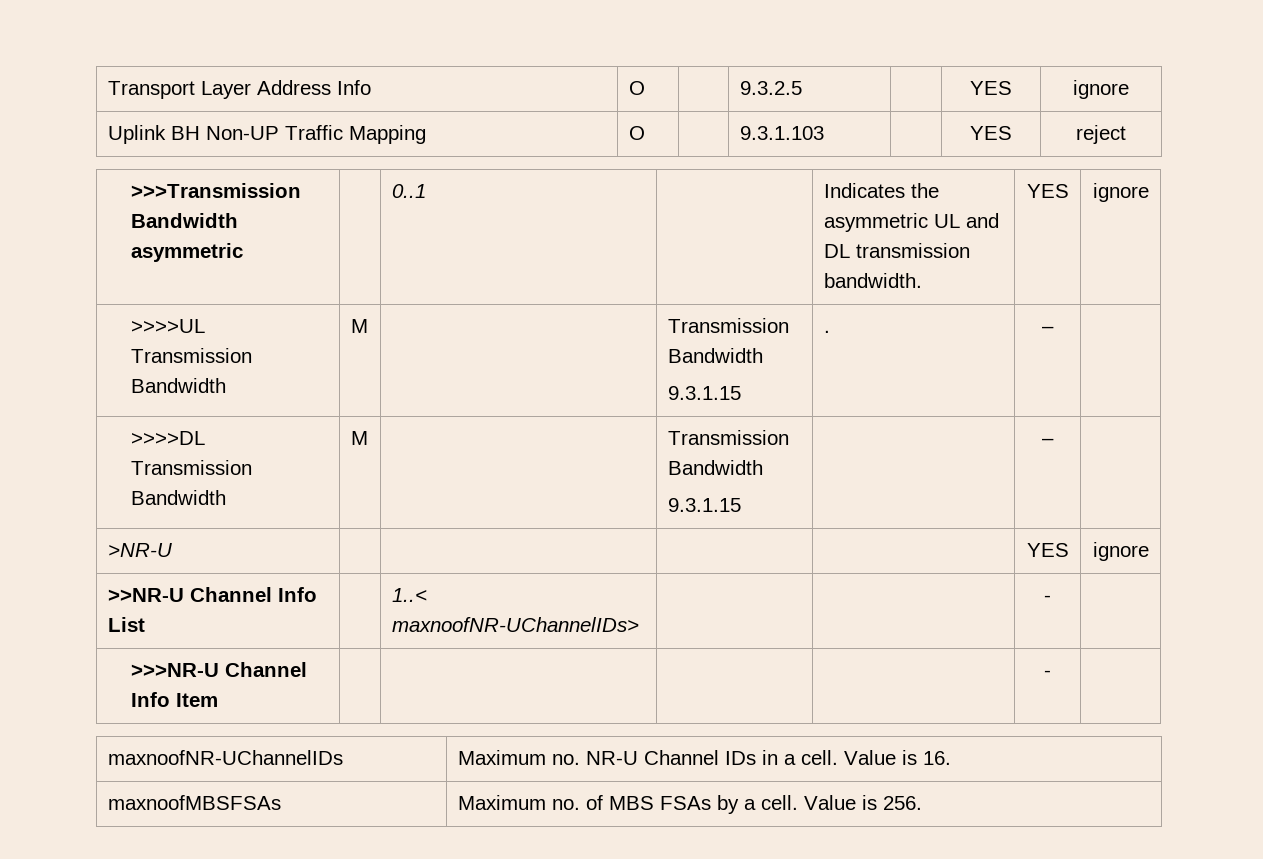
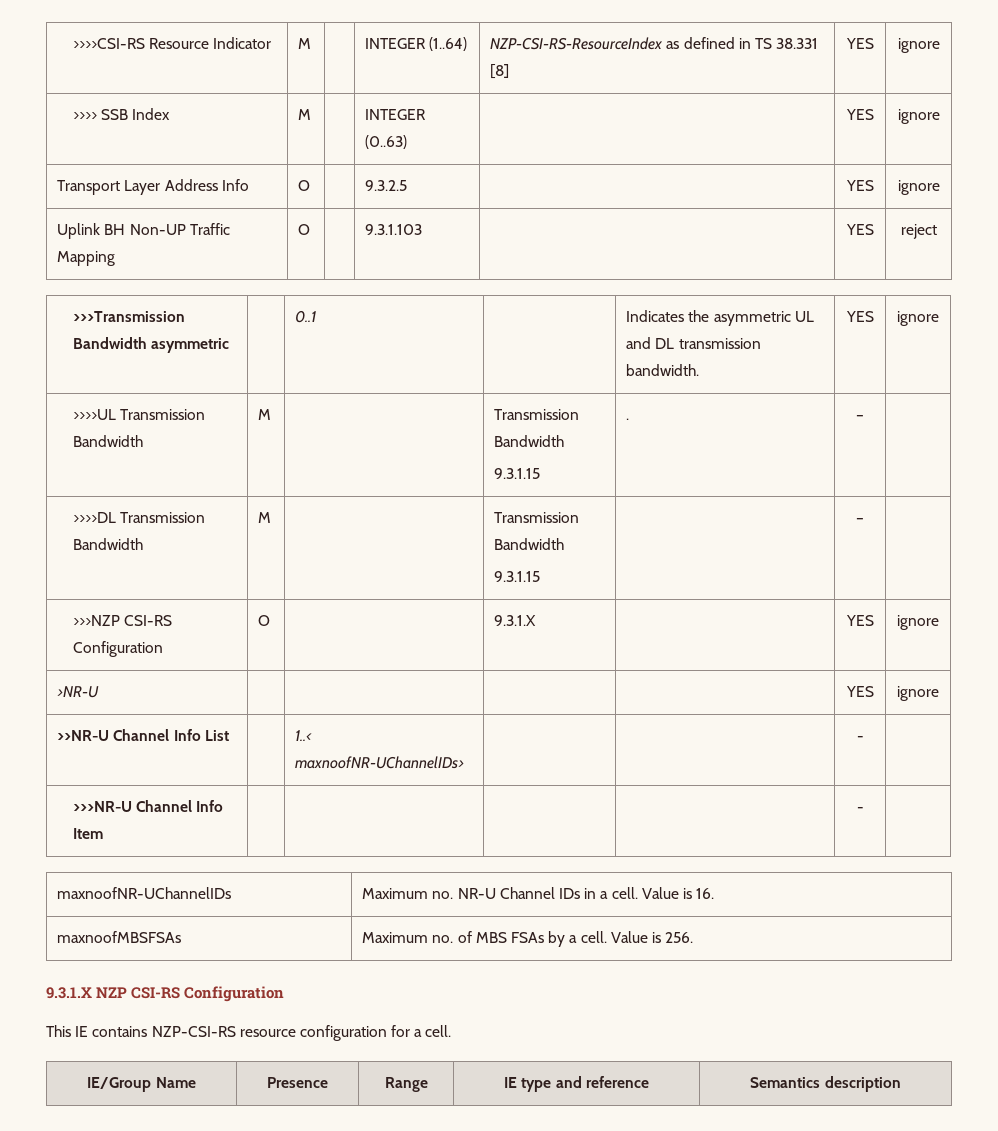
+ >>>>CSI-RS Resource Indicator | M | | INTEGER (1..64) | NZP-CSI-RS-ResourceIndex as defined in TS 38.331 [8] | YES | ignore
+ >>>> SSB Index | M | | INTEGER (0..63) | | YES | ignore
+ >>>NZP CSI-RS Configuration | O | | 9.3.1.X | | YES | ignore
+ 9.3.1.X NZP CSI-RS Configuration
+ This IE contains NZP-CSI-RS resource configuration for a cell.
+ IE/Group Name | Presence | Range | IE type and reference | Semantics description

